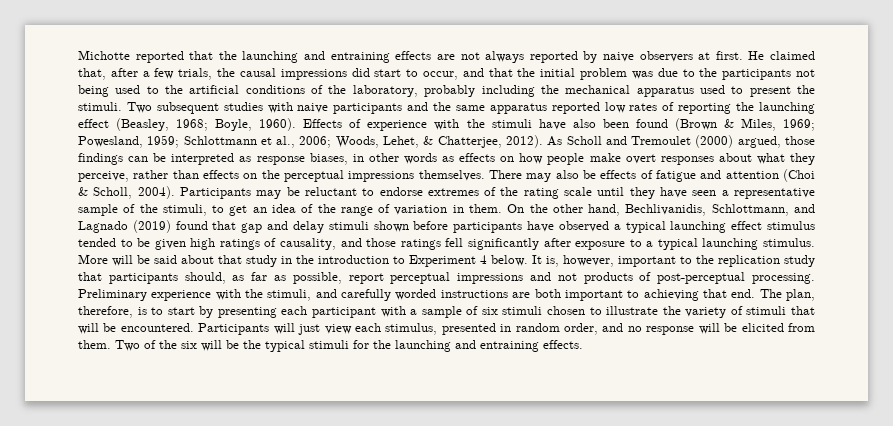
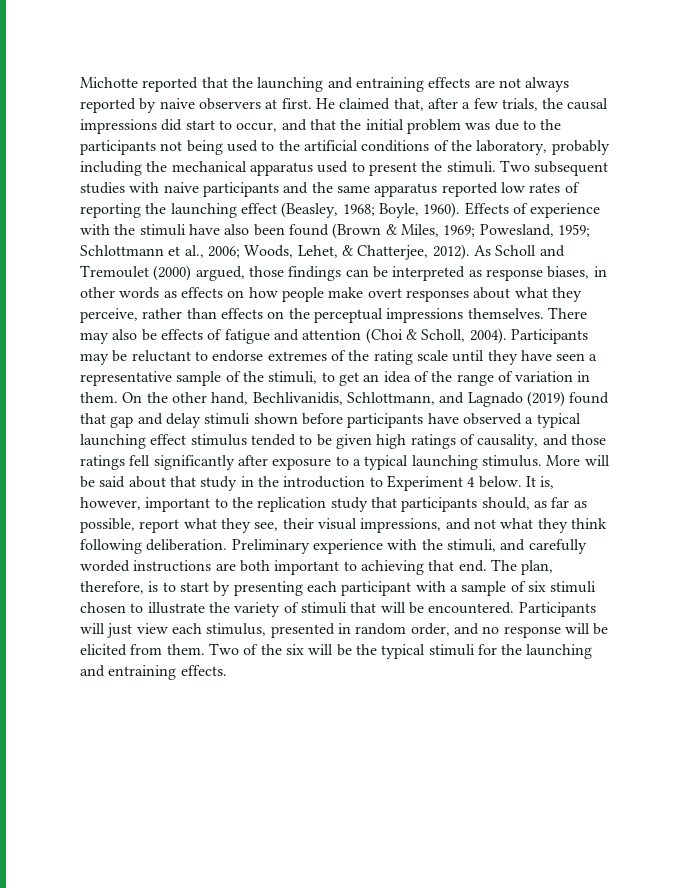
- It is, however, important to the replication study that participants should, as far as possible, report perceptual impressions and not products of post-perceptual processing.
+ It is, however, important to the replication study that participants should, as far as possible, report what they see, their visual impressions, and not what they think following deliberation.

